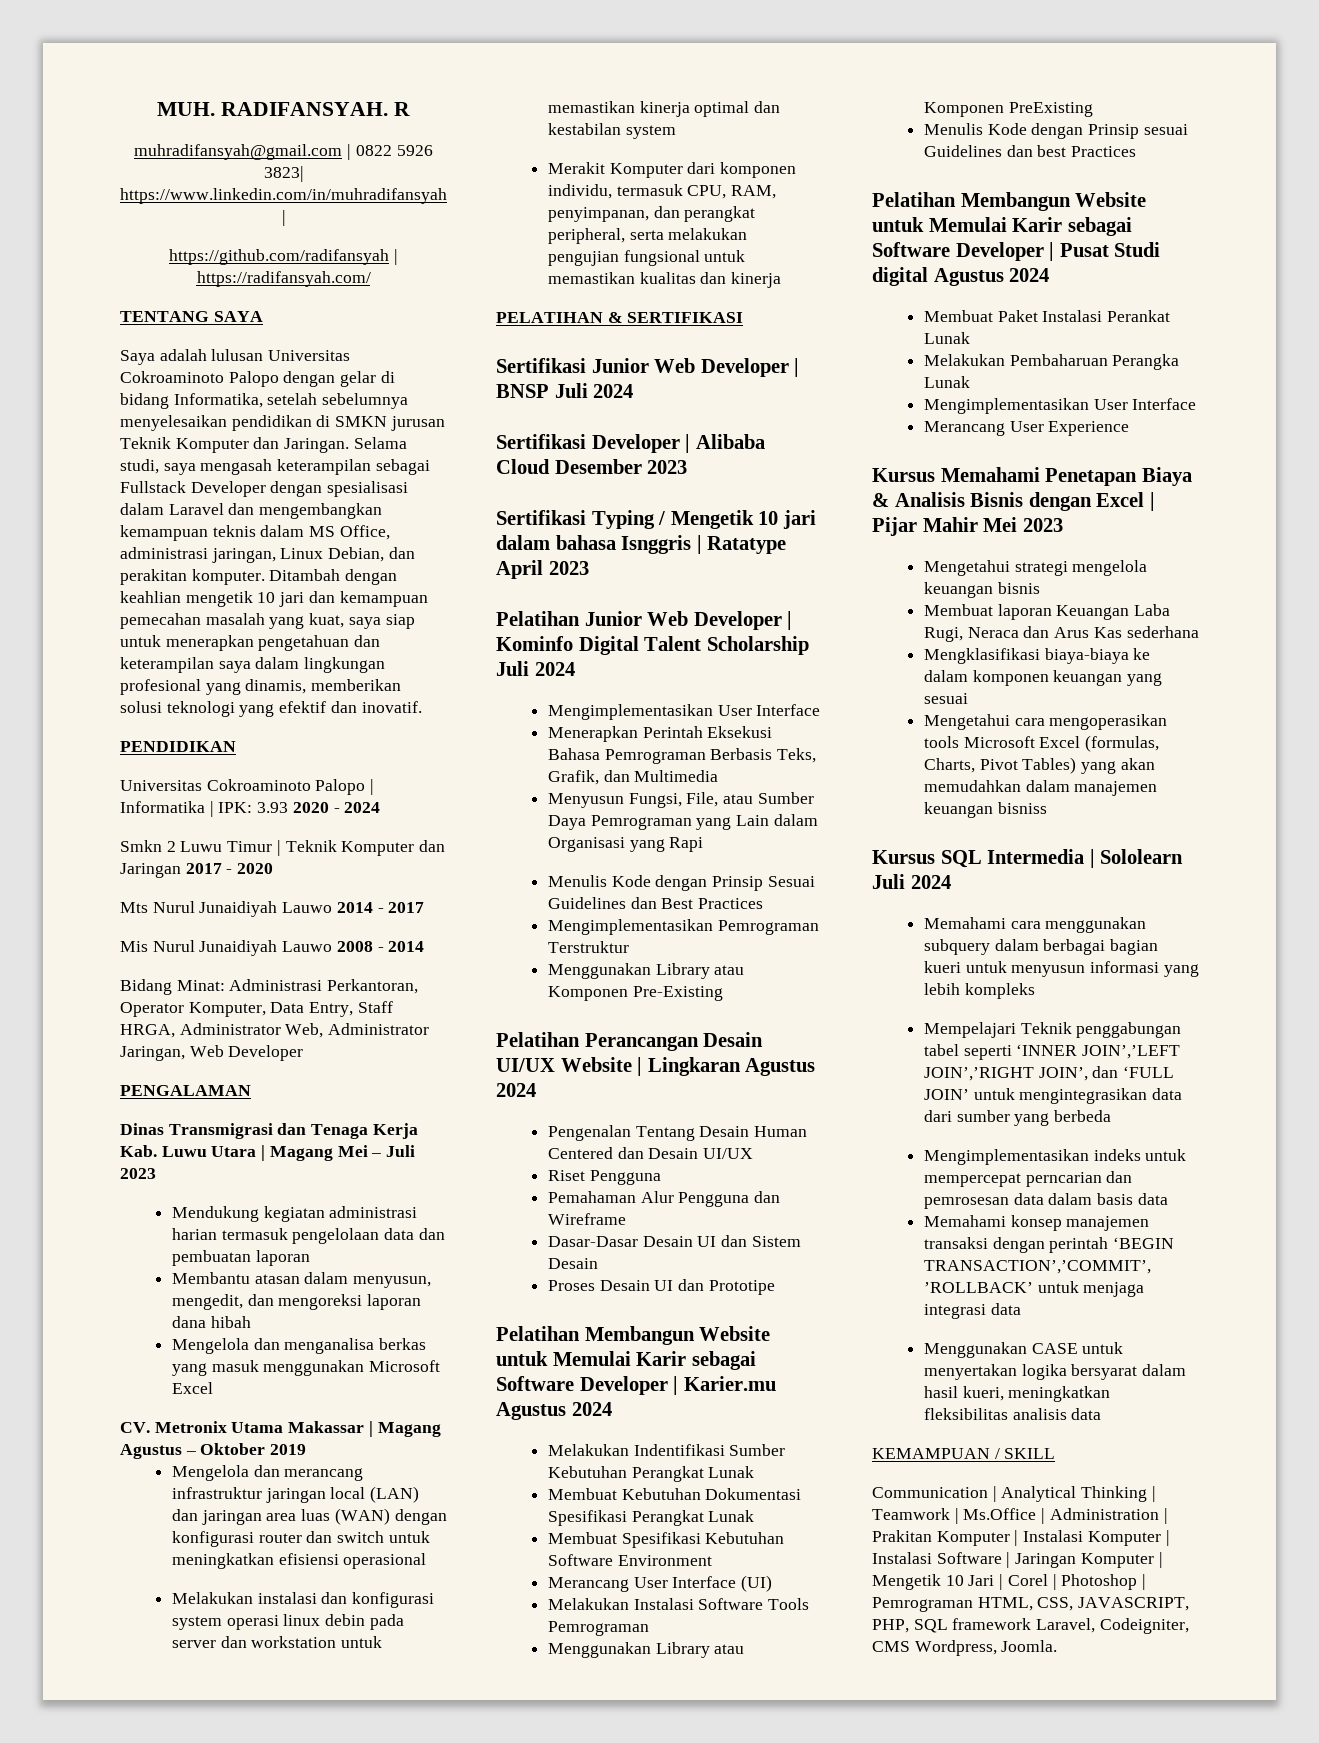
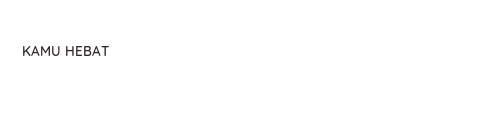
- MUH. RADIFANSYAH. R
- muhradifansyah@gmail.com | 0822 5926 3823| https://www.linkedin.com/in/muhradifansyah |
- https://github.com/radifansyah | https://radifansyah.com/
- TENTANG SAYA
- Saya adalah lulusan Universitas Cokroaminoto Palopo dengan gelar di bidang Informatika, setelah sebelumnya menyelesaikan pendidikan di SMKN jurusan Teknik Komputer dan Jaringan. Selama studi, saya mengasah keterampilan sebagai Fullstack Developer dengan spesialisasi dalam Laravel dan mengembangkan kemampuan teknis dalam MS Office, administrasi jaringan, Linux Debian, dan perakitan komputer. Ditambah dengan keahlian mengetik 10 jari dan kemampuan pemecahan masalah yang kuat, saya siap untuk menerapkan pengetahuan dan keterampilan saya dalam lingkungan profesional yang dinamis, memberikan solusi teknologi yang efektif dan inovatif.
- PENDIDIKAN
- Universitas Cokroaminoto Palopo | Informatika | IPK: 3.93 2020 - 2024
- Smkn 2 Luwu Timur | Teknik Komputer dan Jaringan 2017 - 2020
- Mts Nurul Junaidiyah Lauwo 2014 - 2017
- Mis Nurul Junaidiyah Lauwo 2008 - 2014
- Bidang Minat: Administrasi Perkantoran, Operator Komputer, Data Entry, Staff HRGA, Administrator Web, Administrator Jaringan, Web Developer
- PENGALAMAN
- Dinas Transmigrasi dan Tenaga Kerja Kab. Luwu Utara | Magang Mei – Juli 2023
- Mendukung kegiatan administrasi harian termasuk pengelolaan data dan pembuatan laporan
- Membantu atasan dalam menyusun, mengedit, dan mengoreksi laporan dana hibah
- Mengelola dan menganalisa berkas yang masuk menggunakan Microsoft Excel
- CV. Metronix Utama Makassar | Magang Agustus – Oktober 2019
- Mengelola dan merancang infrastruktur jaringan local (LAN) dan jaringan area luas (WAN) dengan konfigurasi router dan switch untuk meningkatkan efisiensi operasional
- Melakukan instalasi dan konfigurasi system operasi linux debin pada server dan workstation untuk memastikan kinerja optimal dan kestabilan system
- Merakit Komputer dari komponen individu, termasuk CPU, RAM, penyimpanan, dan perangkat peripheral, serta melakukan pengujian fungsional untuk memastikan kualitas dan kinerja
- PELATIHAN & SERTIFIKASI
- Sertifikasi Junior Web Developer | BNSP Juli 2024
- Sertifikasi Developer | Alibaba Cloud Desember 2023
- Sertifikasi Typing / Mengetik 10 jari dalam bahasa Isnggris | Ratatype April 2023
- Pelatihan Junior Web Developer | Kominfo Digital Talent Scholarship Juli 2024
- Mengimplementasikan User Interface
- Menerapkan Perintah Eksekusi Bahasa Pemrograman Berbasis Teks, Grafik, dan Multimedia
- Menyusun Fungsi, File, atau Sumber Daya Pemrograman yang Lain dalam Organisasi yang Rapi
- Menulis Kode dengan Prinsip Sesuai Guidelines dan Best Practices
- Mengimplementasikan Pemrograman Terstruktur
- Menggunakan Library atau Komponen Pre-Existing
- Pelatihan Perancangan Desain UI/UX Website | Lingkaran Agustus 2024
- Pengenalan Tentang Desain Human Centered dan Desain UI/UX
- Riset Pengguna
- Pemahaman Alur Pengguna dan Wireframe
- Dasar-Dasar Desain UI dan Sistem Desain
- Proses Desain UI dan Prototipe
- Pelatihan Membangun Website untuk Memulai Karir sebagai Software Developer | Karier.mu Agustus 2024
- Melakukan Indentifikasi Sumber Kebutuhan Perangkat Lunak
- Membuat Kebutuhan Dokumentasi Spesifikasi Perangkat Lunak
- Membuat Spesifikasi Kebutuhan Software Environment
- Merancang User Interface (UI)
- Melakukan Instalasi Software Tools Pemrograman
- Menggunakan Library atau Komponen PreExisting
- Menulis Kode dengan Prinsip sesuai Guidelines dan best Practices
- Pelatihan Membangun Website untuk Memulai Karir sebagai Software Developer | Pusat Studi digital Agustus 2024
- Membuat Paket Instalasi Perankat Lunak
- Melakukan Pembaharuan Perangka Lunak
- Mengimplementasikan User Interface
- Merancang User Experience
- Kursus Memahami Penetapan Biaya & Analisis Bisnis dengan Excel | Pijar Mahir Mei 2023
- Mengetahui strategi mengelola keuangan bisnis
- Membuat laporan Keuangan Laba Rugi, Neraca dan Arus Kas sederhana
- Mengklasifikasi biaya-biaya ke dalam komponen keuangan yang sesuai
- Mengetahui cara mengoperasikan tools Microsoft Excel (formulas, Charts, Pivot Tables) yang akan memudahkan dalam manajemen keuangan bisniss
- Kursus SQL Intermedia | Sololearn Juli 2024
- Memahami cara menggunakan subquery dalam berbagai bagian kueri untuk menyusun informasi yang lebih kompleks
- Mempelajari Teknik penggabungan tabel seperti ‘INNER JOIN’,’LEFT JOIN’,’RIGHT JOIN’, dan ‘FULL JOIN’ untuk mengintegrasikan data dari sumber yang berbeda
- Mengimplementasikan indeks untuk mempercepat perncarian dan pemrosesan data dalam basis data
- Memahami konsep manajemen transaksi dengan perintah ‘BEGIN TRANSACTION’,’COMMIT’, ’ROLLBACK’ untuk menjaga integrasi data
- Menggunakan CASE untuk menyertakan logika bersyarat dalam hasil kueri, meningkatkan fleksibilitas analisis data
- KEMAMPUAN / SKILL
- Communication | Analytical Thinking | Teamwork | Ms.Office | Administration | Prakitan Komputer | Instalasi Komputer | Instalasi Software | Jaringan Komputer | Mengetik 10 Jari | Corel | Photoshop | Pemrograman HTML, CSS, JAVASCRIPT, PHP, SQL framework Laravel, Codeigniter, CMS Wordpress, Joomla.
+ KAMU HEBAT

